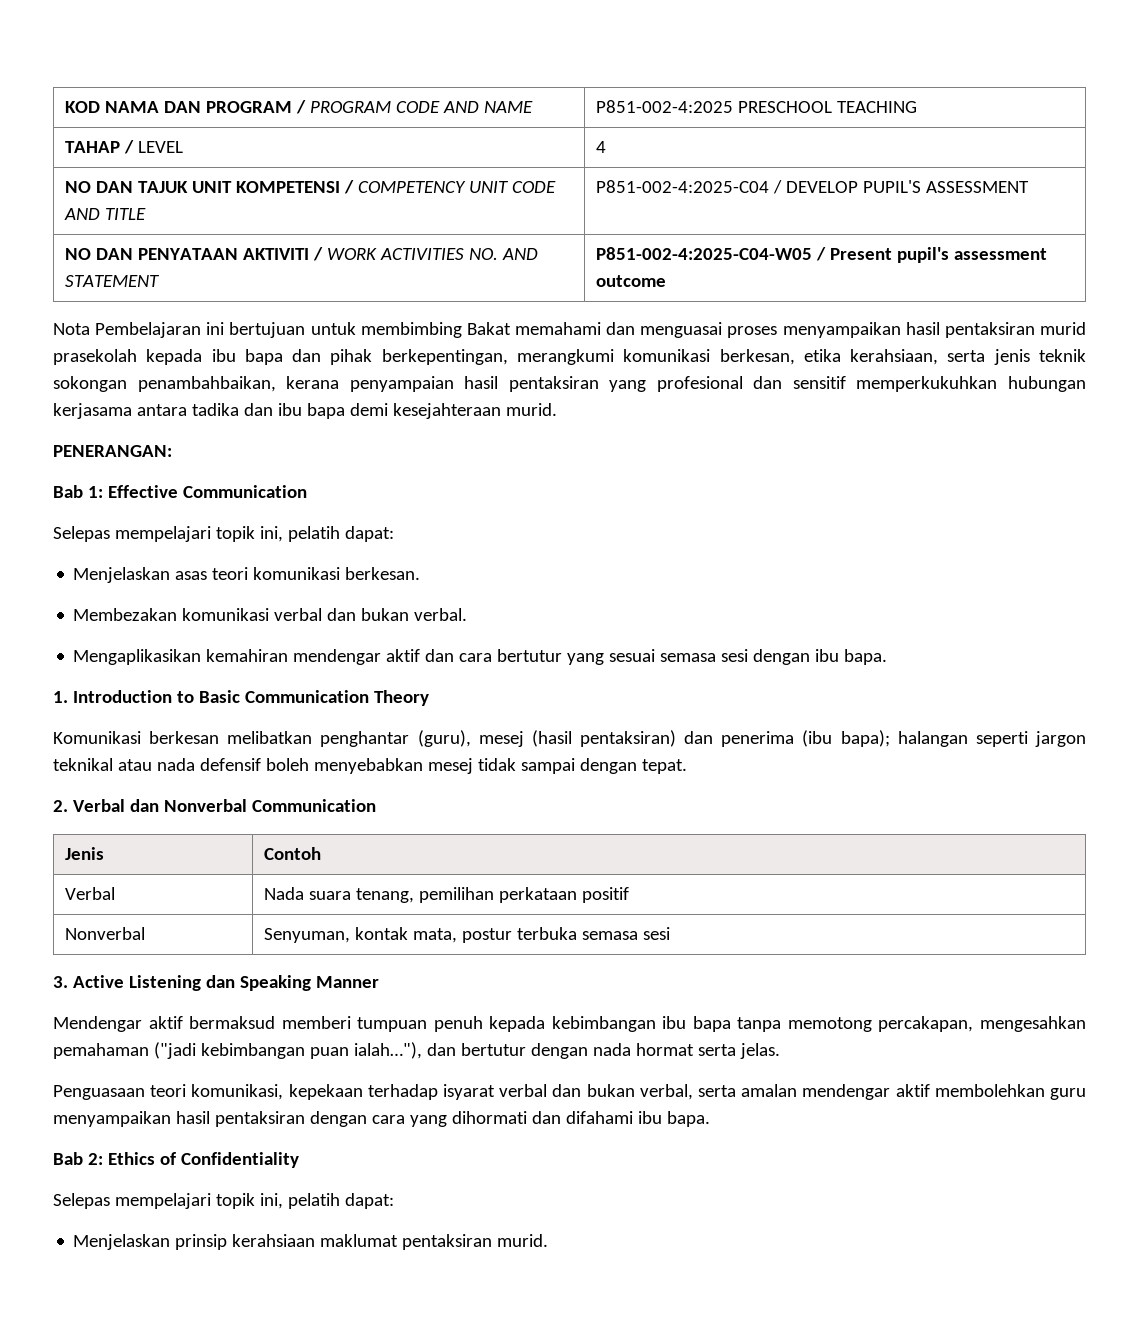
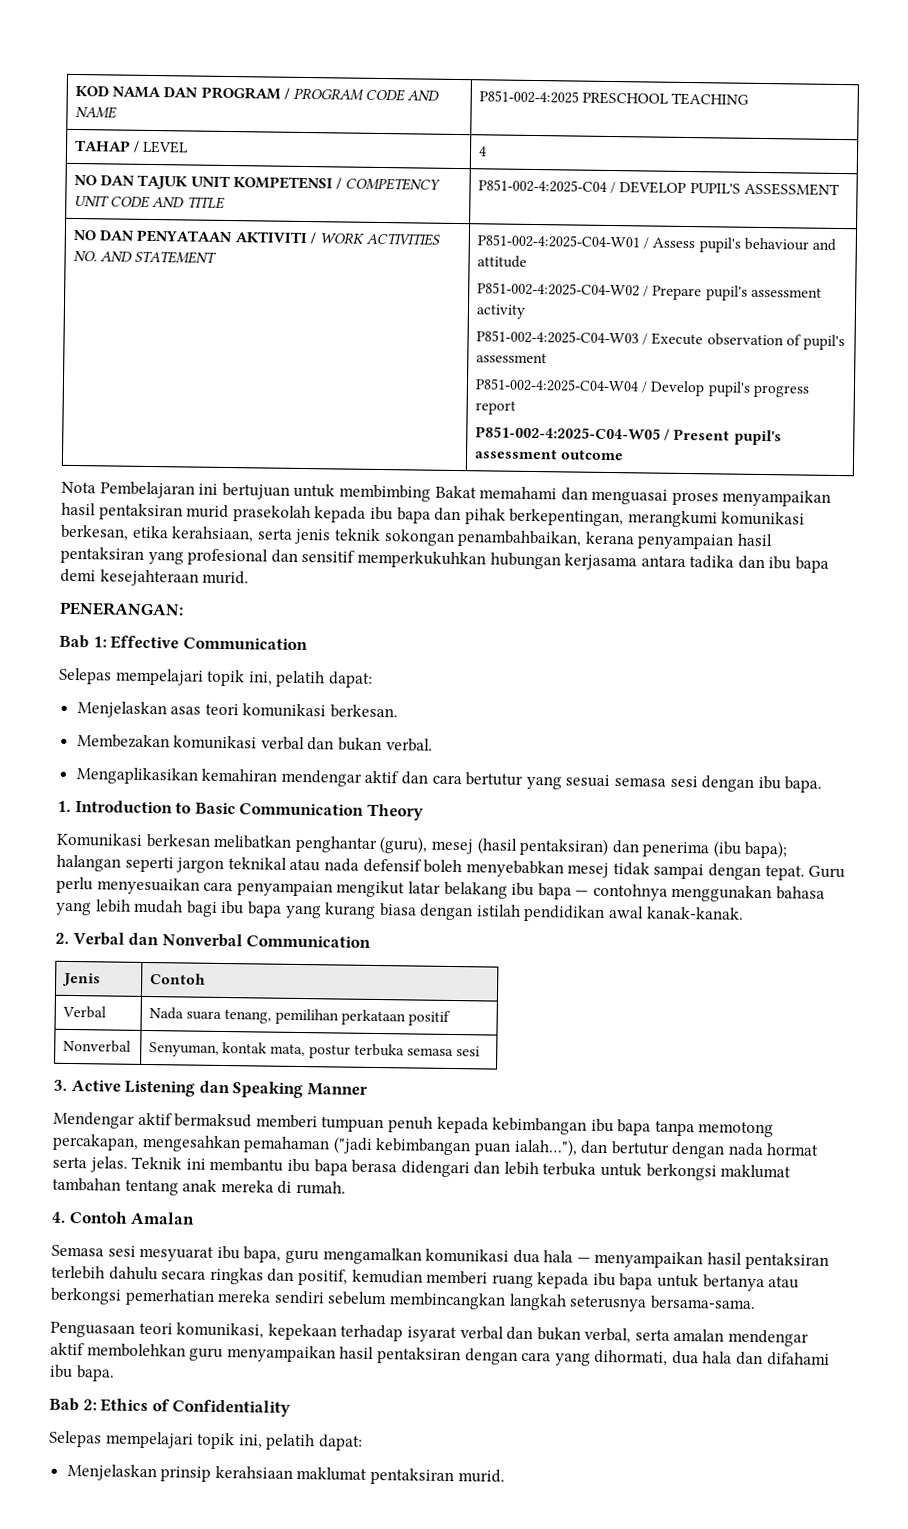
+ P851-002-4:2025-C04-W01 / Assess pupil's behaviour and attitude
+ P851-002-4:2025-C04-W02 / Prepare pupil's assessment activity
+ P851-002-4:2025-C04-W03 / Execute observation of pupil's assessment
+ P851-002-4:2025-C04-W04 / Develop pupil's progress report
+ Guru perlu menyesuaikan cara penyampaian mengikut latar belakang ibu bapa — contohnya menggunakan bahasa yang lebih mudah bagi ibu bapa yang kurang biasa dengan istilah pendidikan awal kanak-kanak.
+ Teknik ini membantu ibu bapa berasa didengari dan lebih terbuka untuk berkongsi maklumat tambahan tentang anak mereka di rumah.
+ 4. Contoh Amalan
+ Semasa sesi mesyuarat ibu bapa, guru mengamalkan komunikasi dua hala — menyampaikan hasil pentaksiran terlebih dahulu secara ringkas dan positif, kemudian memberi ruang kepada ibu bapa untuk bertanya atau berkongsi pemerhatian mereka sendiri sebelum membincangkan langkah seterusnya bersama-sama.
- Penguasaan teori komunikasi, kepekaan terhadap isyarat verbal dan bukan verbal, serta amalan mendengar aktif membolehkan guru menyampaikan hasil pentaksiran dengan cara yang dihormati dan difahami ibu bapa.
+ Penguasaan teori komunikasi, kepekaan terhadap isyarat verbal dan bukan verbal, serta amalan mendengar aktif membolehkan guru menyampaikan hasil pentaksiran dengan cara yang dihormati, dua hala dan difahami ibu bapa.

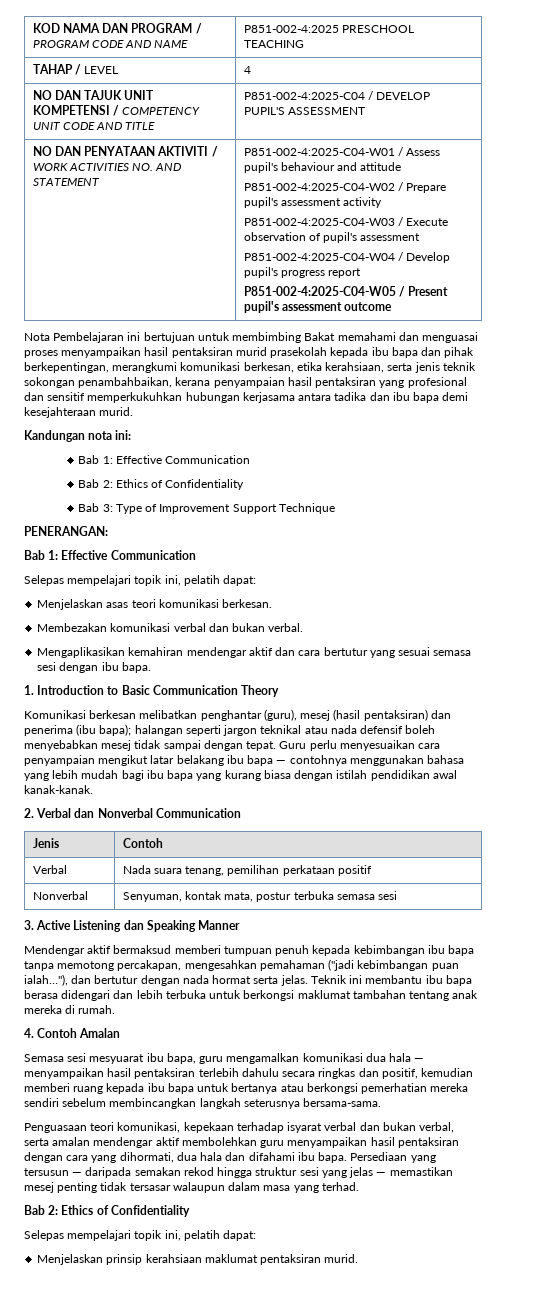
+ Kandungan nota ini:
+ Bab 1: Effective Communication
+ Bab 2: Ethics of Confidentiality
+ Bab 3: Type of Improvement Support Technique
+ Persediaan yang tersusun — daripada semakan rekod hingga struktur sesi yang jelas — memastikan mesej penting tidak tersasar walaupun dalam masa yang terhad.

